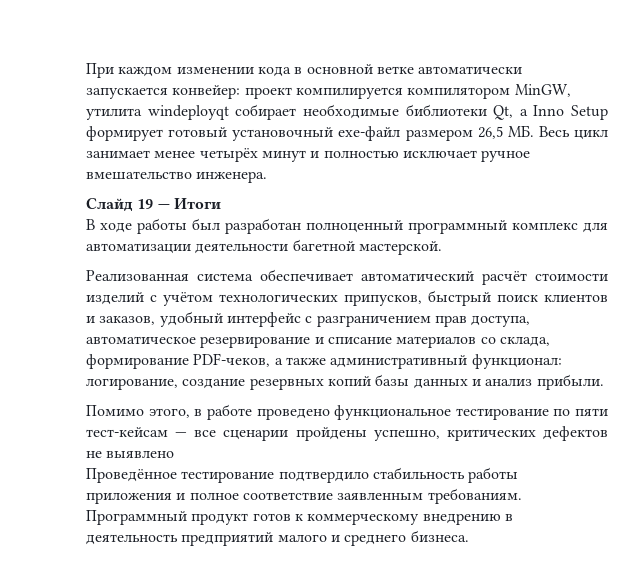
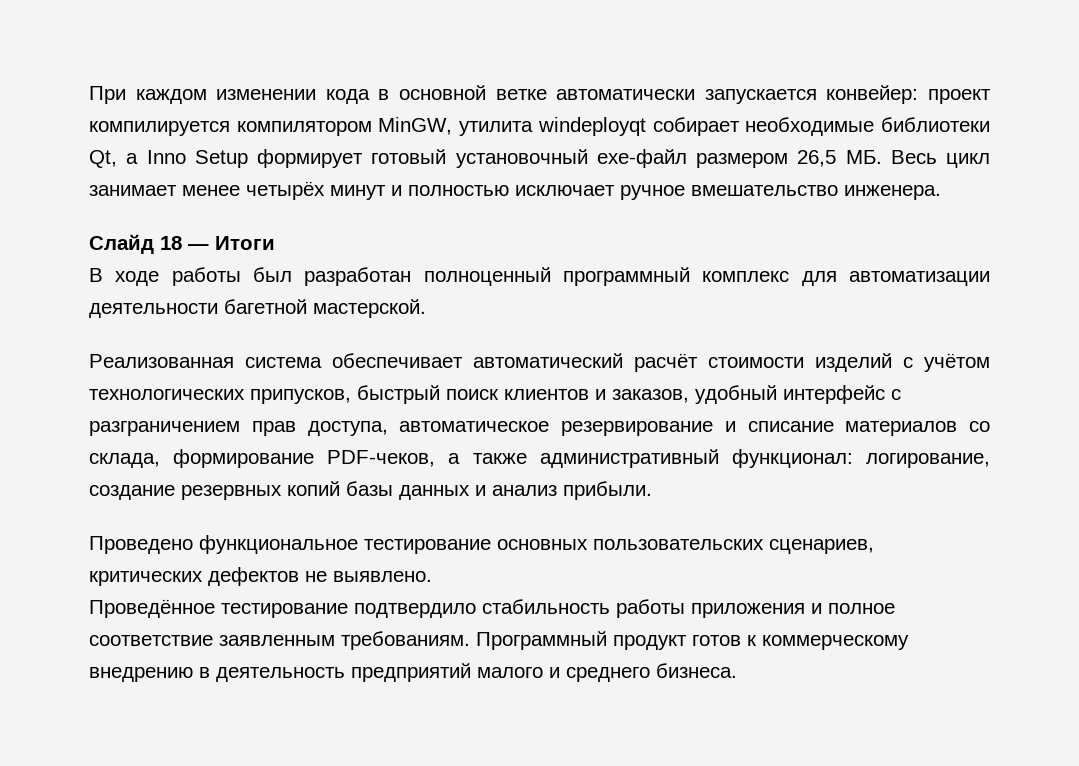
- Слайд 19 — Итоги
+ Слайд 18 — Итоги
- Помимо этого, в работе проведено функциональное тестирование по пяти тест-кейсам — все сценарии пройдены успешно, критических дефектов не выявлено
+ Проведено функциональное тестирование основных пользовательских сценариев, критических дефектов не выявлено.

